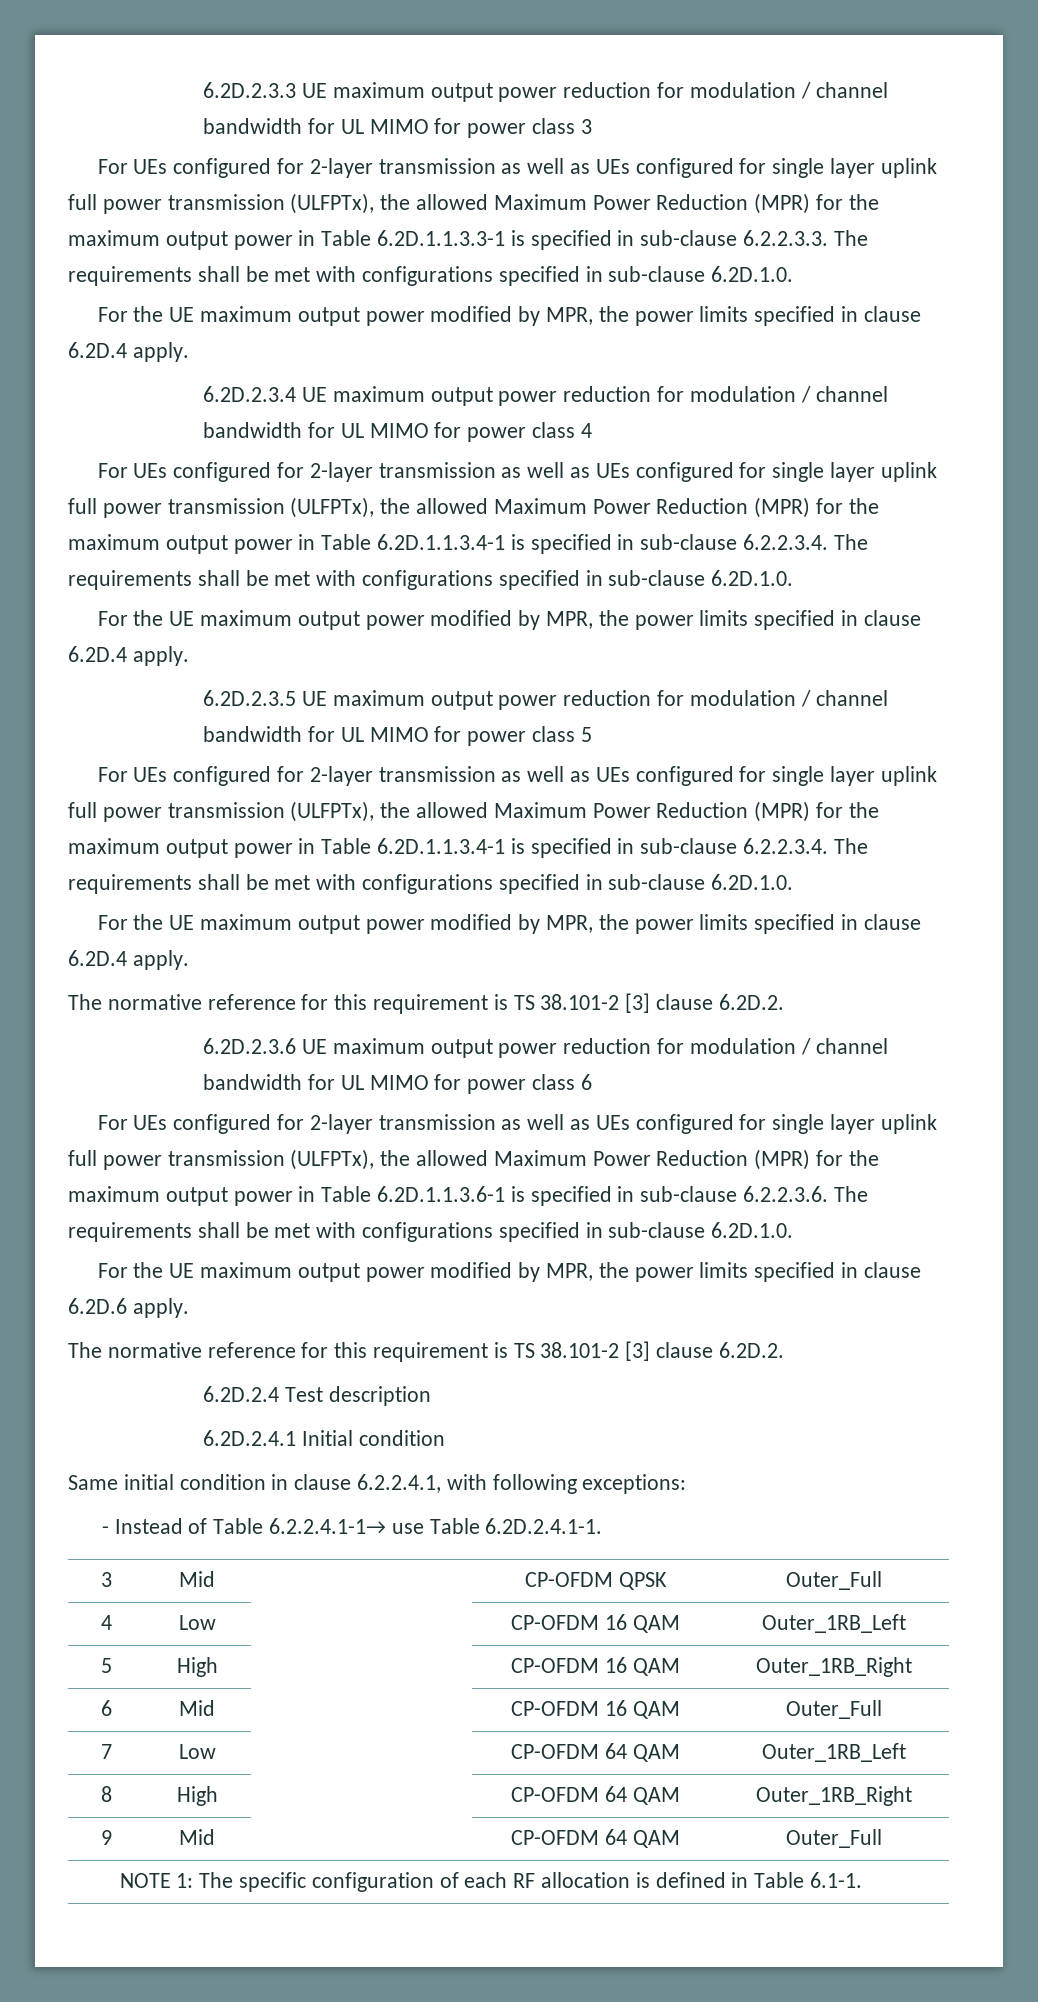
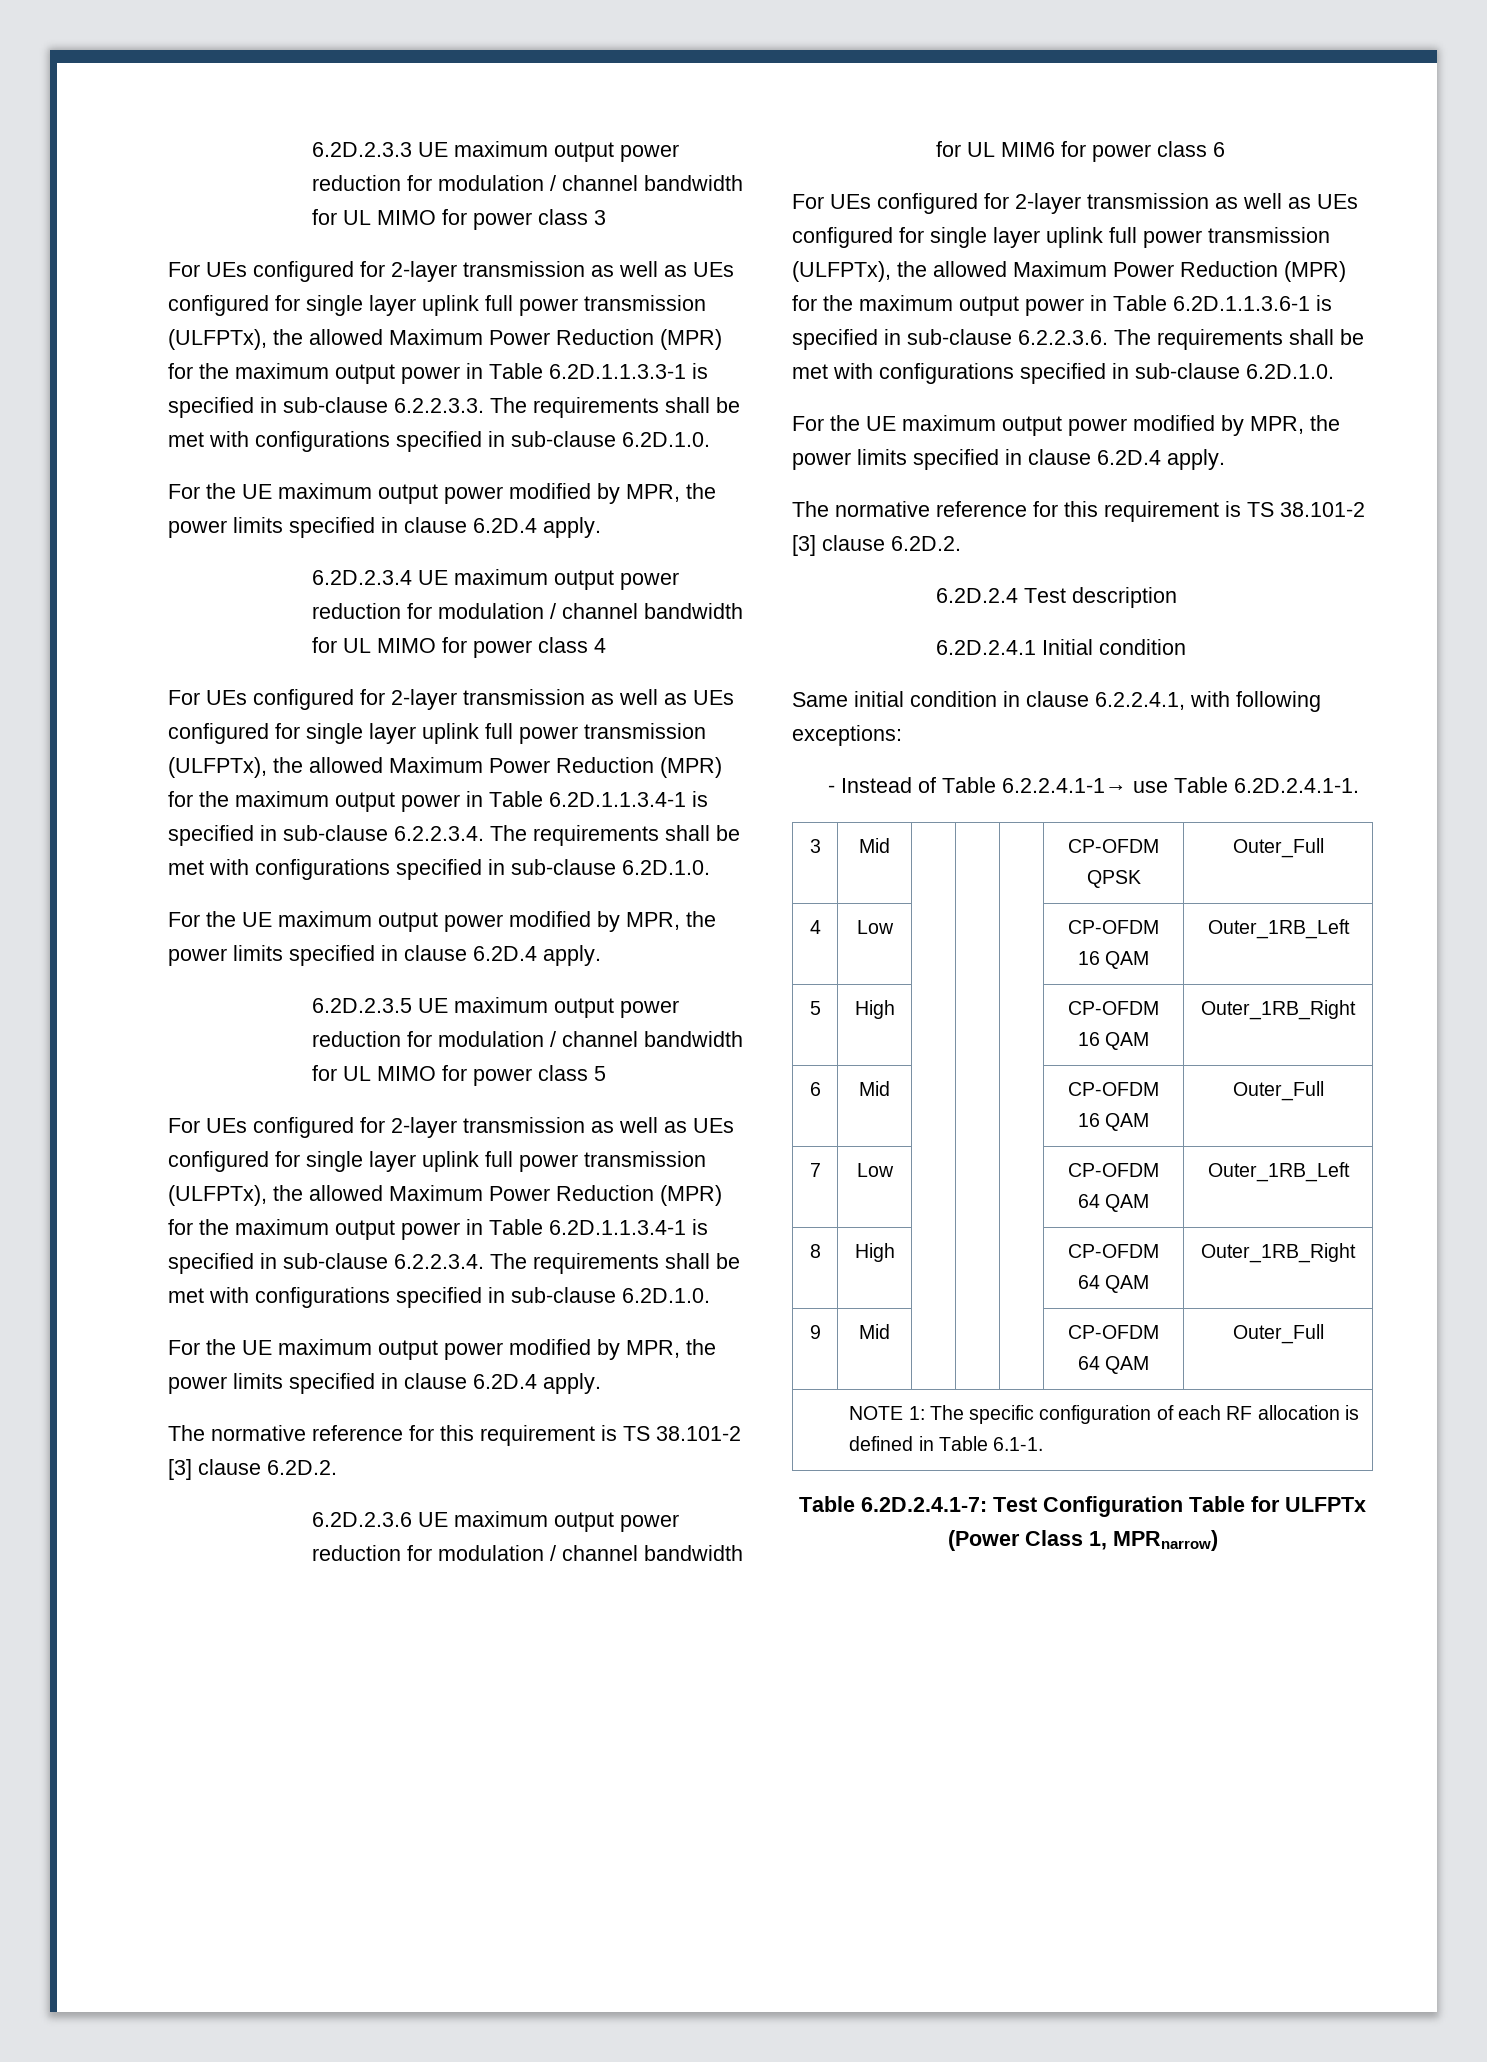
- 6.2D.2.3.6 UE maximum output power reduction for modulation / channel bandwidth for UL MIMO for power class 6
+ 6.2D.2.3.6 UE maximum output power reduction for modulation / channel bandwidth for UL MIM6 for power class 6
  For UEs configured for 2-layer transmission as well as UEs configured for single layer uplink full power transmission (ULFPTx), the allowed Maximum Power Reduction (MPR) for the maximum output power in Table 6.2D.1.1.3.6-1 is specified in sub-clause 6.2.2.3.6. The requirements shall be met with configurations specified in sub-clause 6.2D.1.0.
- For the UE maximum output power modified by MPR, the power limits specified in clause 6.2D.6 apply.
+ For the UE maximum output power modified by MPR, the power limits specified in clause 6.2D.4 apply.
+ Table 6.2D.2.4.1-7: Test Configuration Table for ULFPTx (Power Class 1, MPRnarrow)

